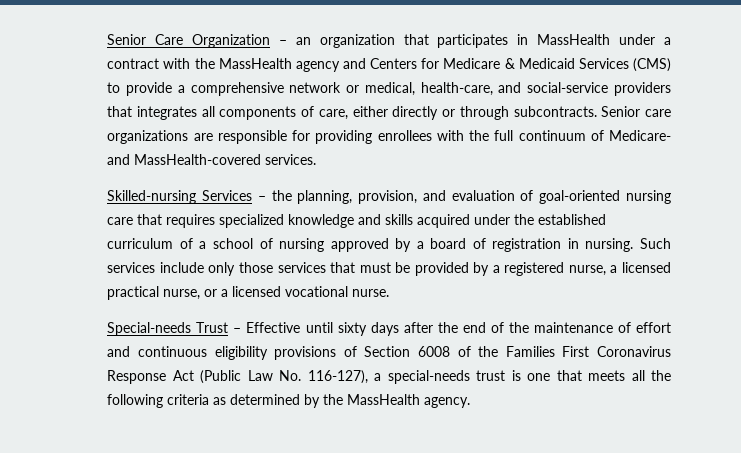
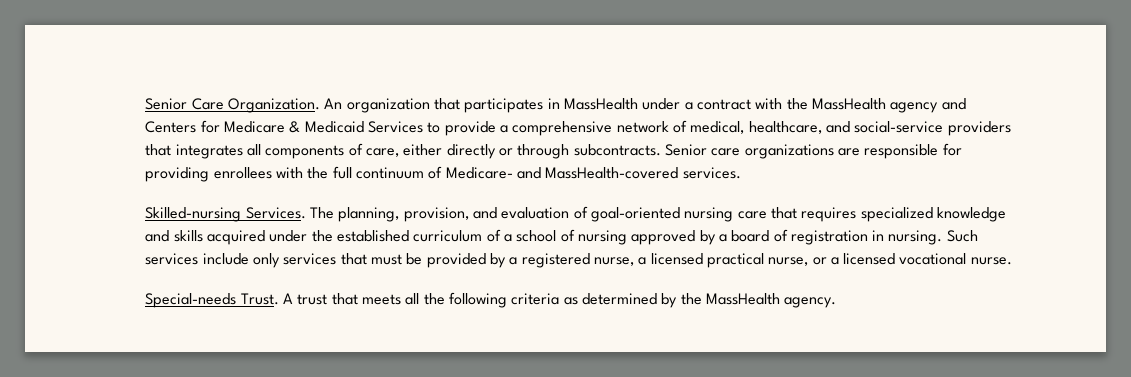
- Senior Care Organization – an organization that participates in MassHealth under a contract with the MassHealth agency and Centers for Medicare & Medicaid Services (CMS) to provide a comprehensive network or medical, health-care, and social-service providers that integrates all components of care, either directly or through subcontracts.
+ Senior Care Organization. An organization that participates in MassHealth under a contract with the MassHealth agency and Centers for Medicare & Medicaid Services to provide a comprehensive network of medical, healthcare, and social-service providers that integrates all components of care, either directly or through subcontracts.
- Skilled-nursing Services – the planning, provision, and evaluation of goal-oriented nursing care that requires specialized knowledge and skills acquired under the established curriculum of a school of nursing approved by a board of registration in nursing.
+ Skilled-nursing Services. The planning, provision, and evaluation of goal-oriented nursing care that requires specialized knowledge and skills acquired under the established curriculum of a school of nursing approved by a board of registration in nursing.
- Such services include only those services that must be provided by a registered nurse, a licensed practical nurse, or a licensed vocational nurse.
+ Such services include only services that must be provided by a registered nurse, a licensed practical nurse, or a licensed vocational nurse.
- Special-needs Trust – Effective until sixty days after the end of the maintenance of effort and continuous eligibility provisions of Section 6008 of the Families First Coronavirus Response Act (Public Law No. 116-127), a special-needs trust is one that meets all the following criteria as determined by the MassHealth agency.
+ Special-needs Trust. A trust that meets all the following criteria as determined by the MassHealth agency.

